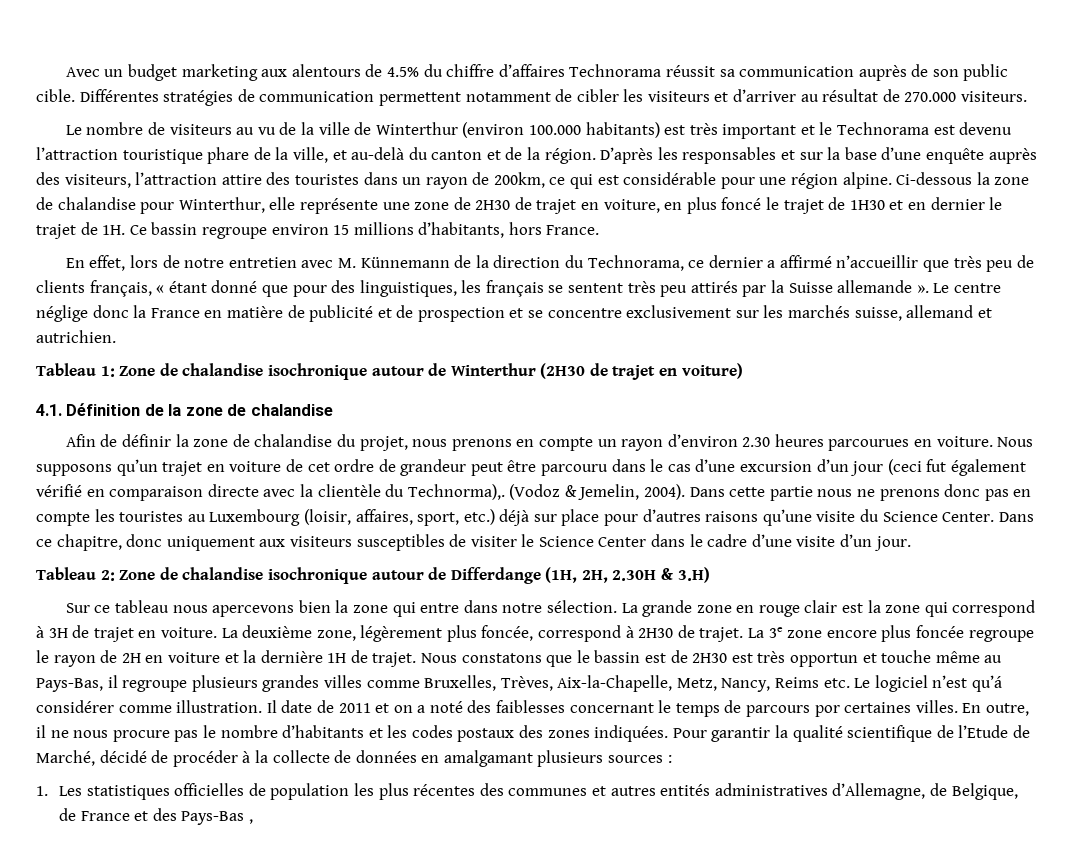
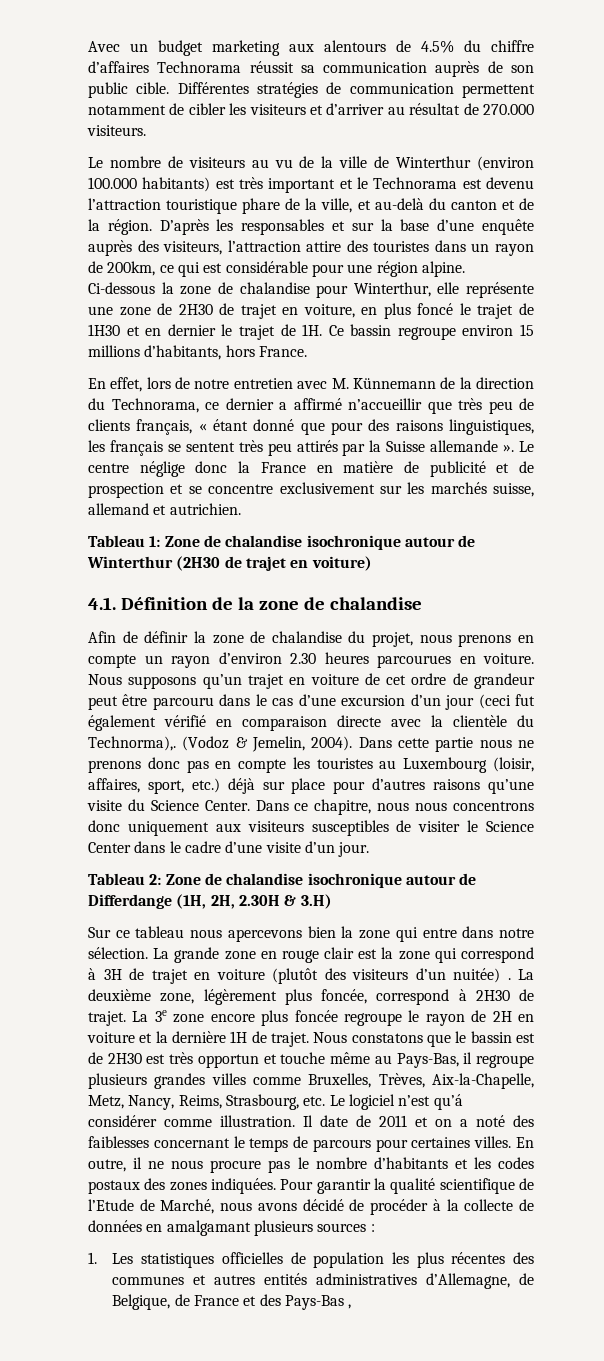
- En effet, lors de notre entretien avec M. Künnemann de la direction du Technorama, ce dernier a affirmé n’accueillir que très peu de clients français, « étant donné que pour des linguistiques, les français se sentent très peu attirés par la Suisse allemande ».
+ En effet, lors de notre entretien avec M. Künnemann de la direction du Technorama, ce dernier a affirmé n’accueillir que très peu de clients français, « étant donné que pour des raisons linguistiques, les français se sentent très peu attirés par la Suisse allemande ».
- Dans ce chapitre, donc uniquement aux visiteurs susceptibles de visiter le Science Center dans le cadre d’une visite d’un jour.
+ Dans ce chapitre, nous nous concentrons donc uniquement aux visiteurs susceptibles de visiter le Science Center dans le cadre d’une visite d’un jour.
- La grande zone en rouge clair est la zone qui correspond à 3H de trajet en voiture.
+ La grande zone en rouge clair est la zone qui correspond à 3H de trajet en voiture (plutôt des visiteurs d’un nuitée) .
- Nous constatons que le bassin est de 2H30 est très opportun et touche même au Pays-Bas, il regroupe plusieurs grandes villes comme Bruxelles, Trèves, Aix-la-Chapelle, Metz, Nancy, Reims etc. Le logiciel n’est qu’á considérer comme illustration.
+ Nous constatons que le bassin est de 2H30 est très opportun et touche même au Pays-Bas, il regroupe plusieurs grandes villes comme Bruxelles, Trèves, Aix-la-Chapelle, Metz, Nancy, Reims, Strasbourg, etc. Le logiciel n’est qu’á considérer comme illustration.
- Il date de 2011 et on a noté des faiblesses concernant le temps de parcours por certaines villes.
+ Il date de 2011 et on a noté des faiblesses concernant le temps de parcours pour certaines villes.
- Pour garantir la qualité scientifique de l’Etude de Marché, décidé de procéder à la collecte de données en amalgamant plusieurs sources :
+ Pour garantir la qualité scientifique de l’Etude de Marché, nous avons décidé de procéder à la collecte de données en amalgamant plusieurs sources :

